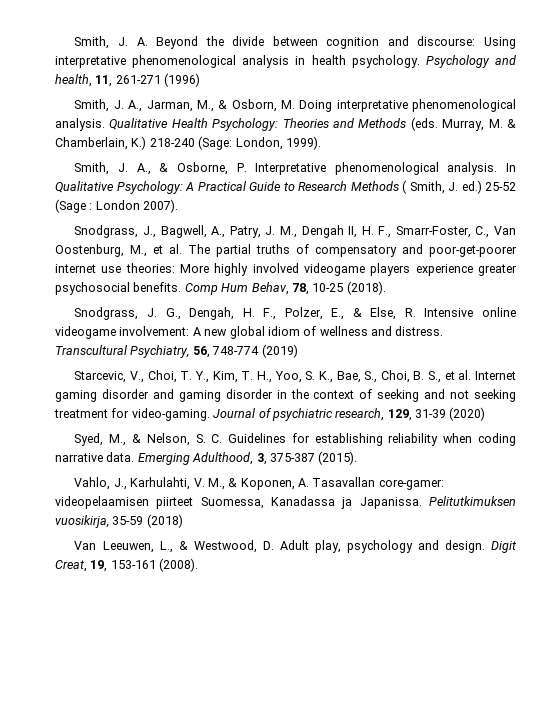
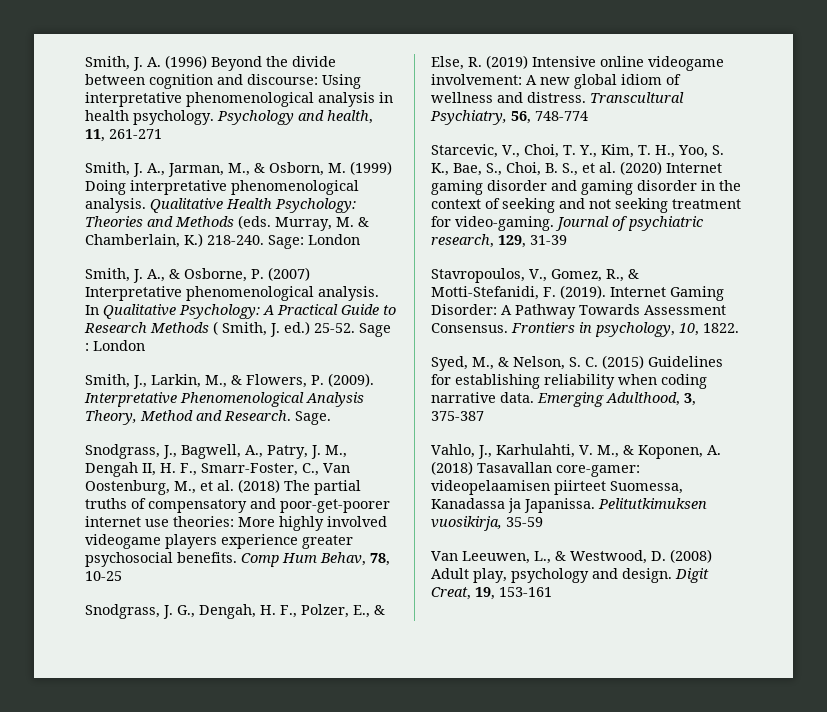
- Smith, J. A. Beyond the divide between cognition and discourse: Using interpretative phenomenological analysis in health psychology.
+ Smith, J. A. (1996) Beyond the divide between cognition and discourse: Using interpretative phenomenological analysis in health psychology.
- Psychology and health, 11, 261-271 (1996)
+ Psychology and health, 11, 261-271
- Smith, J. A., Jarman, M., & Osborn, M. Doing interpretative phenomenological analysis.
+ Smith, J. A., Jarman, M., & Osborn, M. (1999) Doing interpretative phenomenological analysis.
- Qualitative Health Psychology: Theories and Methods (eds. Murray, M. & Chamberlain, K.) 218-240 (Sage: London, 1999).
+ Qualitative Health Psychology: Theories and Methods (eds. Murray, M. & Chamberlain, K.) 218-240. Sage: London
- Smith, J. A., & Osborne, P. Interpretative phenomenological analysis.
+ Smith, J. A., & Osborne, P. (2007) Interpretative phenomenological analysis.
- In Qualitative Psychology: A Practical Guide to Research Methods ( Smith, J. ed.) 25-52 (Sage : London 2007).
+ In Qualitative Psychology: A Practical Guide to Research Methods ( Smith, J. ed.) 25-52. Sage : London
+ Smith, J., Larkin, M., & Flowers, P. (2009). Interpretative Phenomenological Analysis Theory, Method and Research. Sage.
- Snodgrass, J., Bagwell, A., Patry, J. M., Dengah II, H. F., Smarr-Foster, C., Van Oostenburg, M., et al. The partial truths of compensatory and poor-get-poorer internet use theories: More highly involved videogame players experience greater psychosocial benefits.
+ Snodgrass, J., Bagwell, A., Patry, J. M., Dengah II, H. F., Smarr-Foster, C., Van Oostenburg, M., et al. (2018) The partial truths of compensatory and poor-get-poorer internet use theories: More highly involved videogame players experience greater psychosocial benefits.
- Comp Hum Behav, 78, 10-25 (2018).
+ Comp Hum Behav, 78, 10-25
- Snodgrass, J. G., Dengah, H. F., Polzer, E., & Else, R. Intensive online videogame involvement: A new global idiom of wellness and distress.
+ Snodgrass, J. G., Dengah, H. F., Polzer, E., & Else, R. (2019) Intensive online videogame involvement: A new global idiom of wellness and distress.
- Transcultural Psychiatry, 56, 748-774 (2019)
+ Transcultural Psychiatry, 56, 748-774
- Starcevic, V., Choi, T. Y., Kim, T. H., Yoo, S. K., Bae, S., Choi, B. S., et al. Internet gaming disorder and gaming disorder in the context of seeking and not seeking treatment for video-gaming.
+ Starcevic, V., Choi, T. Y., Kim, T. H., Yoo, S. K., Bae, S., Choi, B. S., et al. (2020) Internet gaming disorder and gaming disorder in the context of seeking and not seeking treatment for video-gaming.
- Journal of psychiatric research, 129, 31-39 (2020)
+ Journal of psychiatric research, 129, 31-39
+ Stavropoulos, V., Gomez, R., & Motti-Stefanidi, F. (2019). Internet Gaming Disorder: A Pathway Towards Assessment Consensus. Frontiers in psychology, 10, 1822.
- Syed, M., & Nelson, S. C. Guidelines for establishing reliability when coding narrative data.
+ Syed, M., & Nelson, S. C. (2015) Guidelines for establishing reliability when coding narrative data.
- Emerging Adulthood, 3, 375-387 (2015).
+ Emerging Adulthood, 3, 375-387
- Vahlo, J., Karhulahti, V. M., & Koponen, A. Tasavallan core-gamer: videopelaamisen piirteet Suomessa, Kanadassa ja Japanissa.
+ Vahlo, J., Karhulahti, V. M., & Koponen, A. (2018) Tasavallan core-gamer: videopelaamisen piirteet Suomessa, Kanadassa ja Japanissa.
- Pelitutkimuksen vuosikirja, 35-59 (2018)
+ Pelitutkimuksen vuosikirja, 35-59
- Van Leeuwen, L., & Westwood, D. Adult play, psychology and design.
+ Van Leeuwen, L., & Westwood, D. (2008) Adult play, psychology and design.
- Digit Creat, 19, 153-161 (2008).
+ Digit Creat, 19, 153-161

